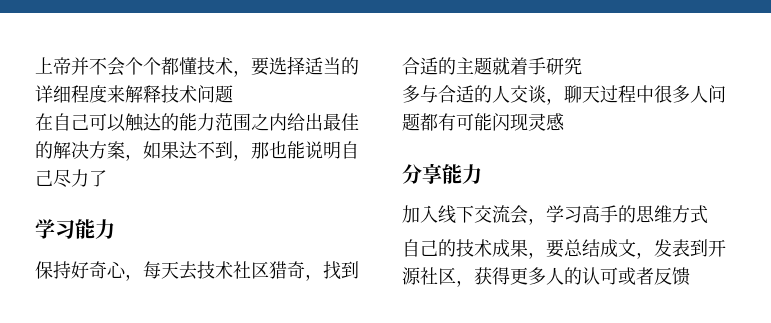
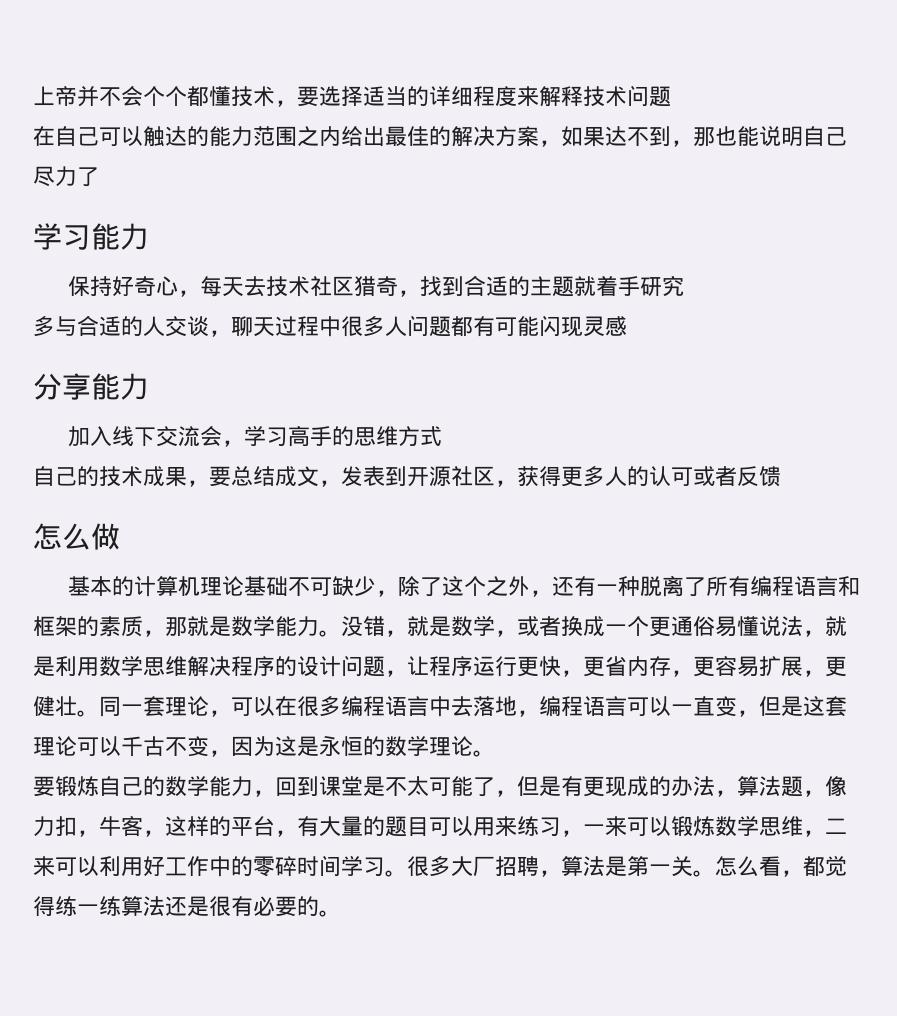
+ 怎么做
+ 基本的计算机理论基础不可缺少，除了这个之外，还有一种脱离了所有编程语言和框架的素质，那就是数学能力。没错，就是数学，或者换成一个更通俗易懂说法，就是利用数学思维解决程序的设计问题，让程序运行更快，更省内存，更容易扩展，更健壮。同一套理论，可以在很多编程语言中去落地，编程语言可以一直变，但是这套理论可以千古不变，因为这是永恒的数学理论。
+ 要锻炼自己的数学能力，回到课堂是不太可能了，但是有更现成的办法，算法题，像力扣，牛客，这样的平台，有大量的题目可以用来练习，一来可以锻炼数学思维，二来可以利用好工作中的零碎时间学习。很多大厂招聘，算法是第一关。怎么看，都觉得练一练算法还是很有必要的。

